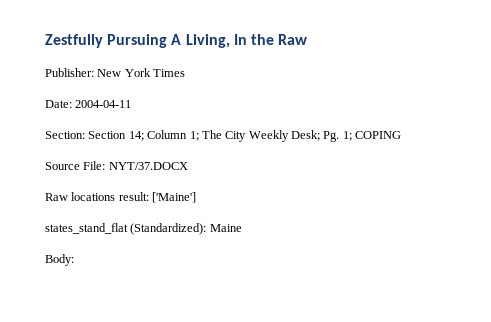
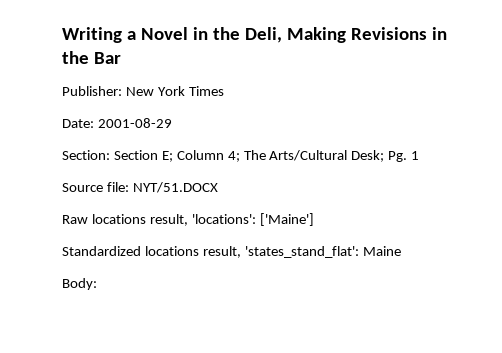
- Zestfully Pursuing A Living, In the Raw
+ Writing a Novel in the Deli, Making Revisions in the Bar
- Date: 2004-04-11
+ Date: 2001-08-29
- Section: Section 14; Column 1; The City Weekly Desk; Pg. 1; COPING
+ Section: Section E; Column 4; The Arts/Cultural Desk; Pg. 1
- Source File: NYT/37.DOCX
+ Source file: NYT/51.DOCX
- Raw locations result: ['Maine']
+ Raw locations result, 'locations': ['Maine']
- states_stand_flat (Standardized): Maine
+ Standardized locations result, 'states_stand_flat': Maine

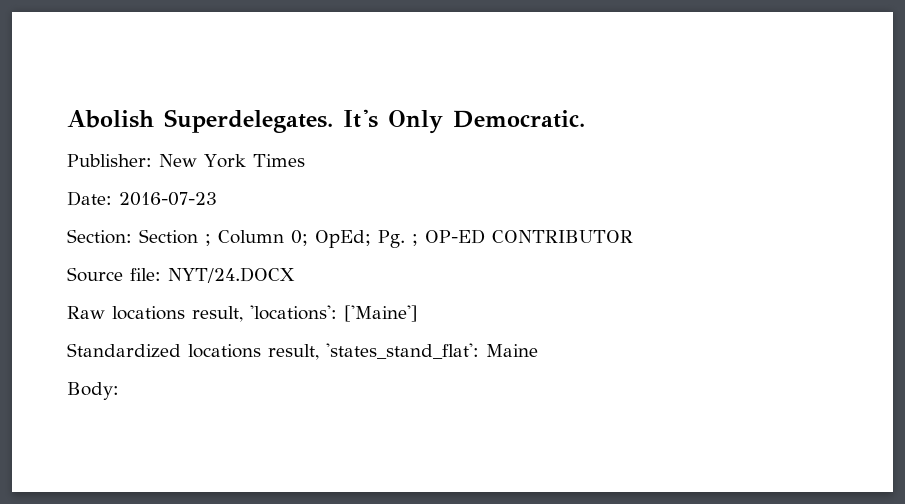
- Writing a Novel in the Deli, Making Revisions in the Bar
+ Abolish Superdelegates. It's Only Democratic.
- Date: 2001-08-29
+ Date: 2016-07-23
- Section: Section E; Column 4; The Arts/Cultural Desk; Pg. 1
+ Section: Section ; Column 0; OpEd; Pg. ; OP-ED CONTRIBUTOR
- Source file: NYT/51.DOCX
+ Source file: NYT/24.DOCX

